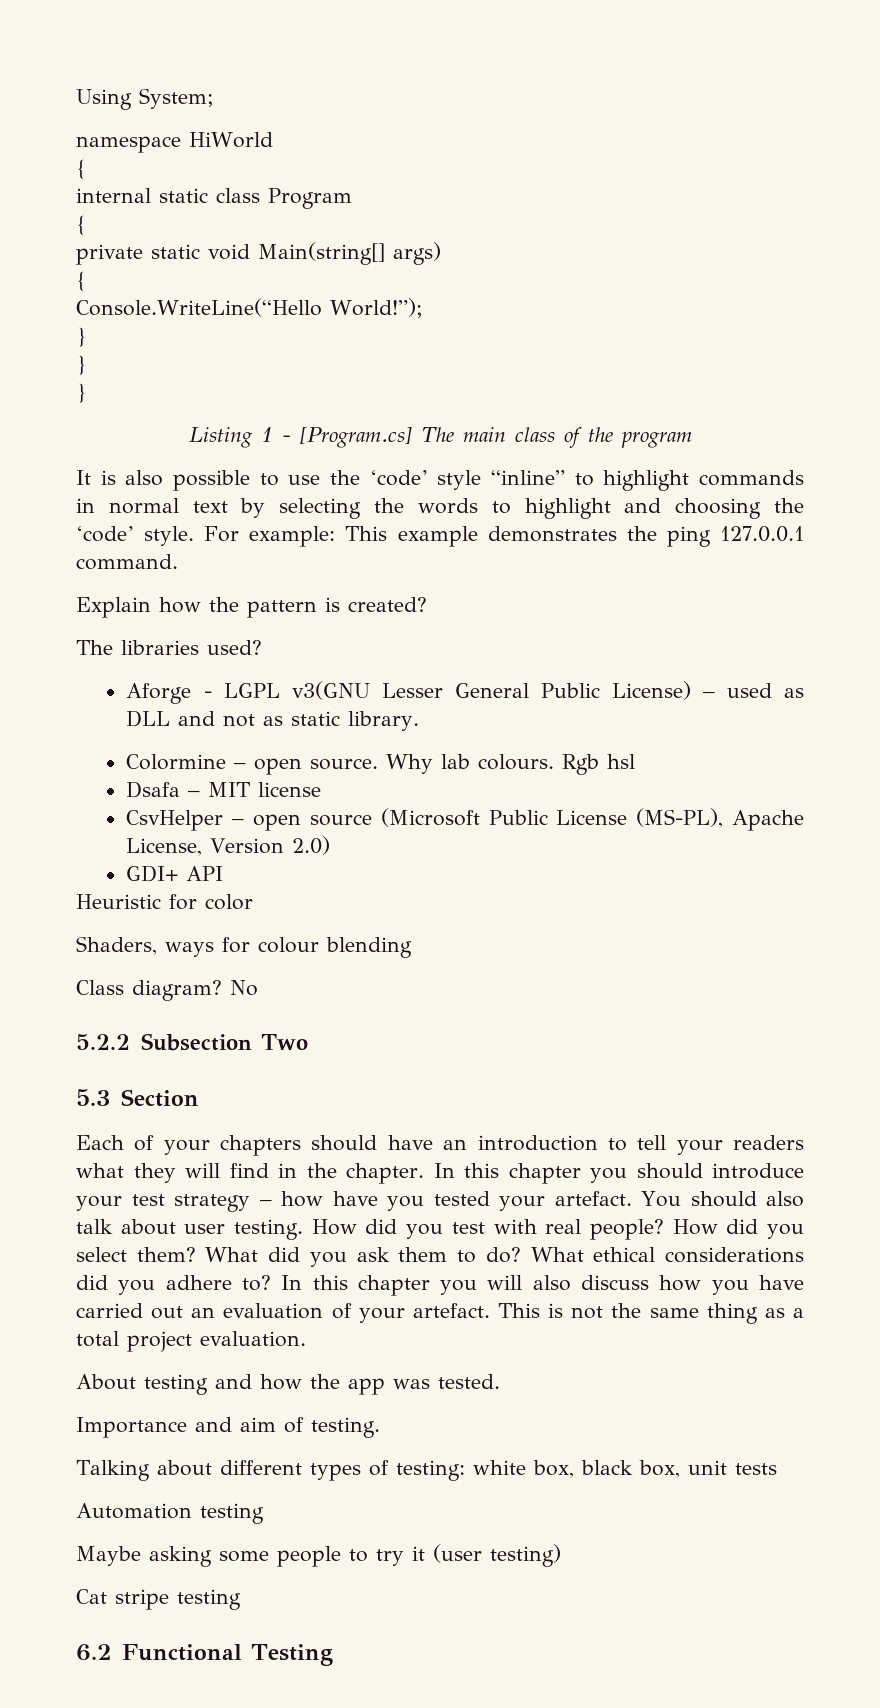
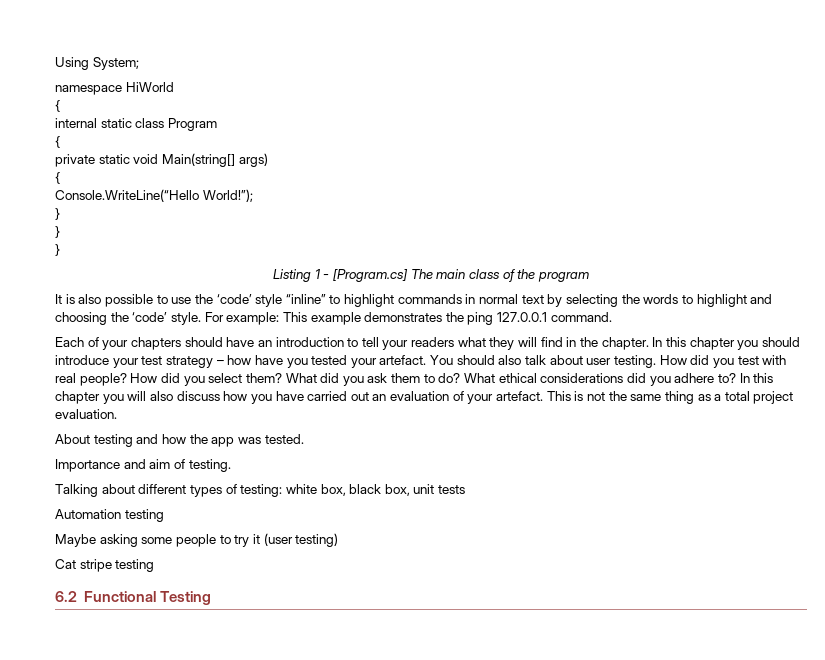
- Explain how the pattern is created?
- The libraries used?
- Aforge - LGPL v3(GNU Lesser General Public License) – used as DLL and not as static library.
- Colormine – open source. Why lab colours. Rgb hsl
- Dsafa – MIT license
- CsvHelper – open source (Microsoft Public License (MS-PL), Apache License, Version 2.0)
- GDI+ API
- Heuristic for color
- Shaders, ways for colour blending
- Class diagram? No
- 5.2.2 Subsection Two
- 5.3 Section

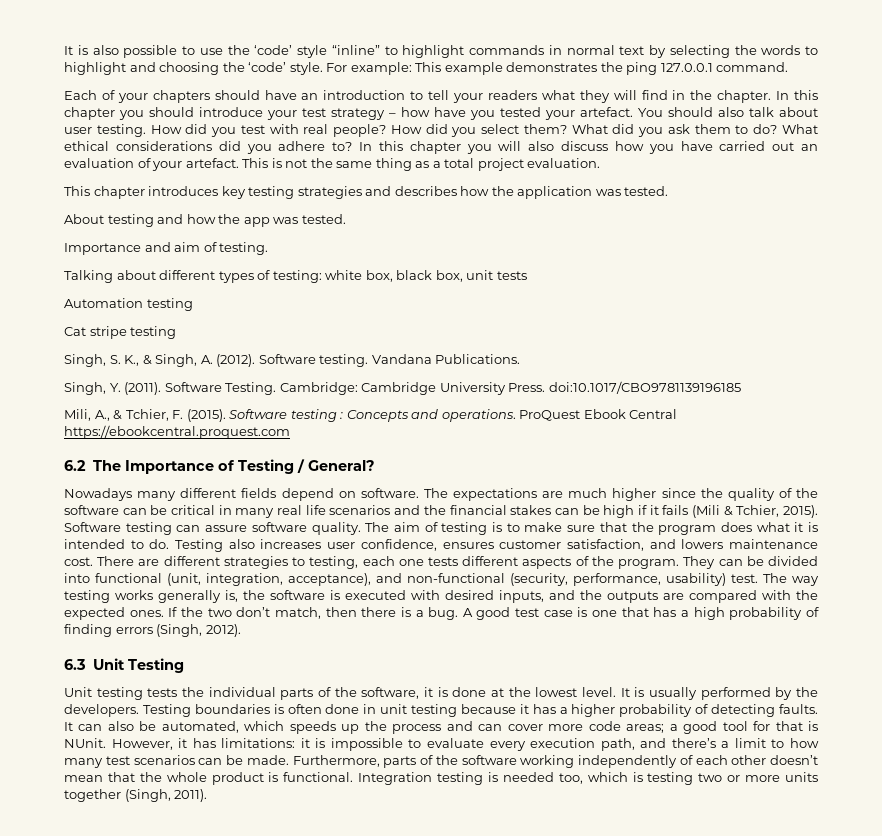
- Using System;
- namespace HiWorld
- {
- internal static class Program
- {
- private static void Main(string[] args)
- {
- Console.WriteLine(“Hello World!”);
- }
- }
- }
- Listing 1 - [Program.cs] The main class of the program
+ This chapter introduces key testing strategies and describes how the application was tested.
- Maybe asking some people to try it (user testing)
  Cat stripe testing
- 6.2 Functional Testing
+ Singh, S. K., & Singh, A. (2012). Software testing. Vandana Publications.
+ Singh, Y. (2011). Software Testing. Cambridge: Cambridge University Press. doi:10.1017/CBO9781139196185
+ Mili, A., & Tchier, F. (2015). Software testing : Concepts and operations. ProQuest Ebook Central https://ebookcentral.proquest.com
+ 6.2 The Importance of Testing / General?
+ Nowadays many different fields depend on software. The expectations are much higher since the quality of the software can be critical in many real life scenarios and the financial stakes can be high if it fails (Mili & Tchier, 2015). Software testing can assure software quality. The aim of testing is to make sure that the program does what it is intended to do. Testing also increases user confidence, ensures customer satisfaction, and lowers maintenance cost. There are different strategies to testing, each one tests different aspects of the program. They can be divided into functional (unit, integration, acceptance), and non-functional (security, performance, usability) test. The way testing works generally is, the software is executed with desired inputs, and the outputs are compared with the expected ones. If the two don’t match, then there is a bug. A good test case is one that has a high probability of finding errors (Singh, 2012).
+ 6.3 Unit Testing
+ Unit testing tests the individual parts of the software, it is done at the lowest level. It is usually performed by the developers. Testing boundaries is often done in unit testing because it has a higher probability of detecting faults. It can also be automated, which speeds up the process and can cover more code areas; a good tool for that is NUnit. However, it has limitations: it is impossible to evaluate every execution path, and there’s a limit to how many test scenarios can be made. Furthermore, parts of the software working independently of each other doesn’t mean that the whole product is functional. Integration testing is needed too, which is testing two or more units together (Singh, 2011).

